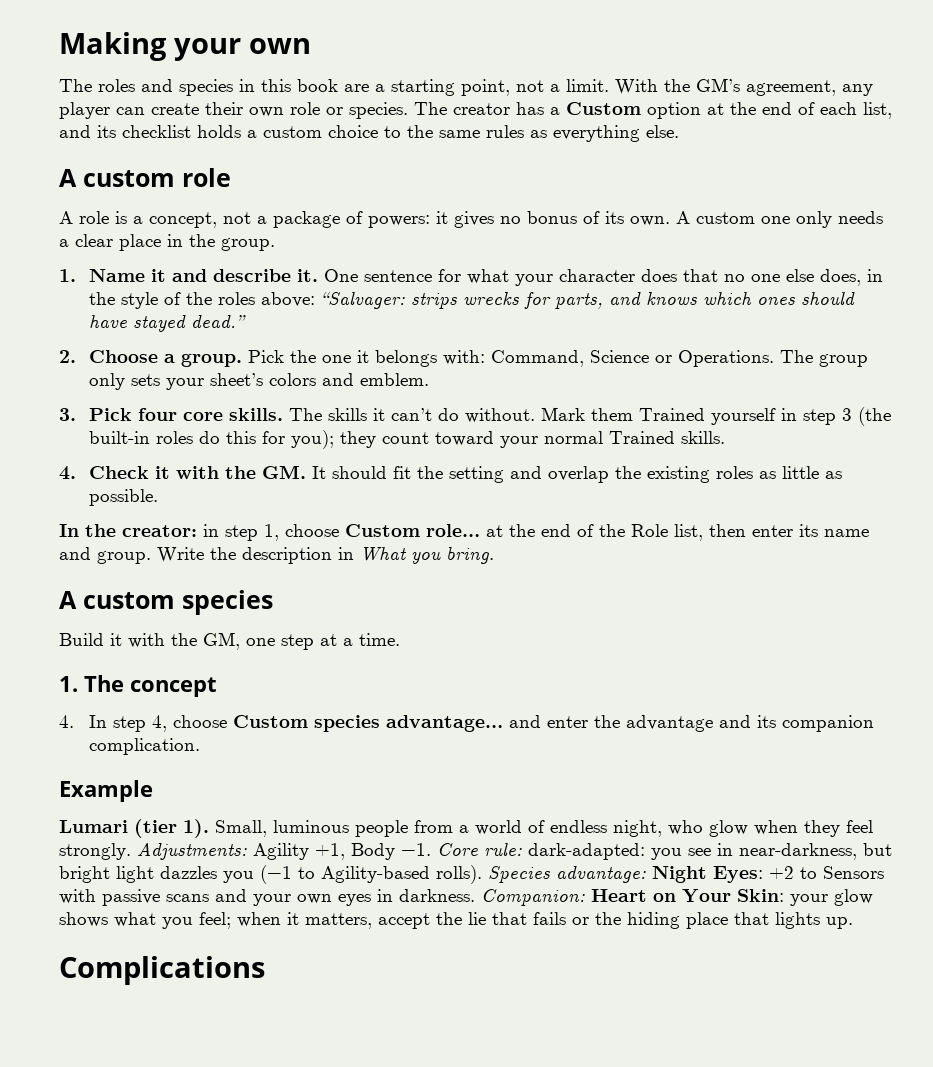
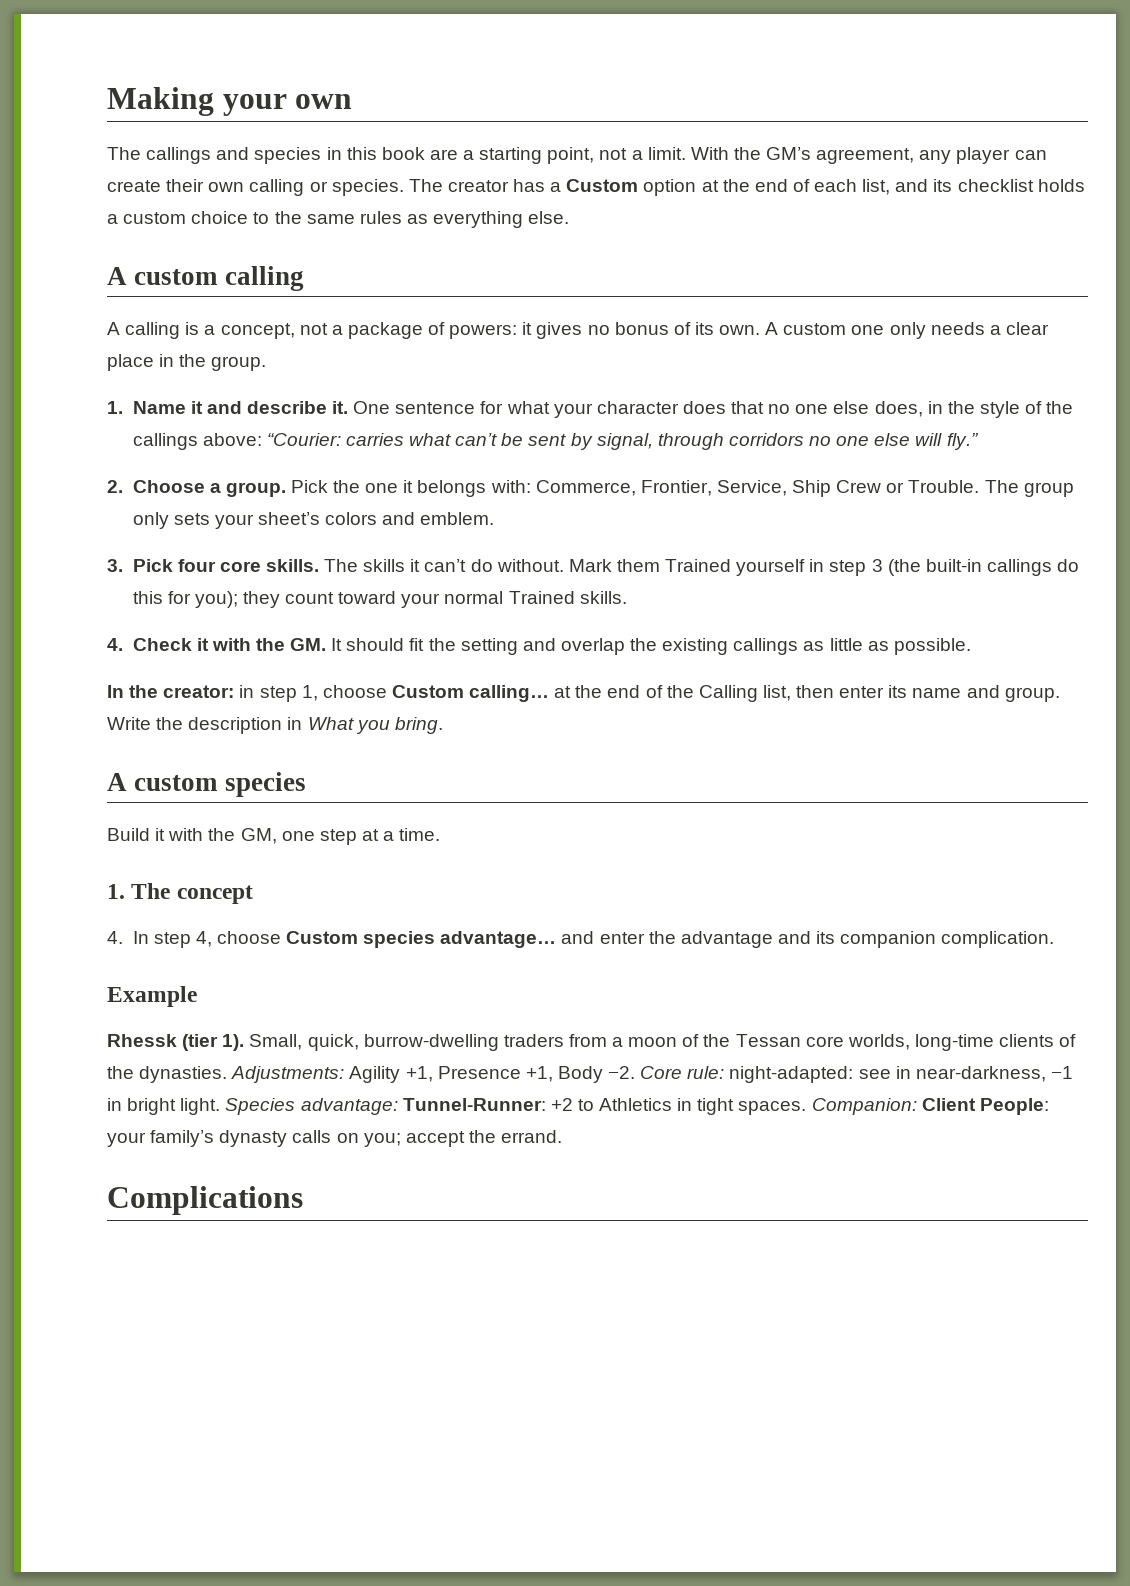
- The roles and species in this book are a starting point, not a limit.
+ The callings and species in this book are a starting point, not a limit.
- With the GM’s agreement, any player can create their own role or species.
+ With the GM’s agreement, any player can create their own calling or species.
- A custom role
- A role is a concept, not a package of powers: it gives no bonus of its own.
+ A custom calling
+ A calling is a concept, not a package of powers: it gives no bonus of its own.
- One sentence for what your character does that no one else does, in the style of the roles above: “Salvager: strips wrecks for parts, and knows which ones should have stayed dead.”
+ One sentence for what your character does that no one else does, in the style of the callings above: “Courier: carries what can’t be sent by signal, through corridors no one else will fly.”
- Pick the one it belongs with: Command, Science or Operations.
+ Pick the one it belongs with: Commerce, Frontier, Service, Ship Crew or Trouble.
- Mark them Trained yourself in step 3 (the built-in roles do this for you); they count toward your normal Trained skills.
+ Mark them Trained yourself in step 3 (the built-in callings do this for you); they count toward your normal Trained skills.
- 4. Check it with the GM. It should fit the setting and overlap the existing roles as little as possible.
+ 4. Check it with the GM. It should fit the setting and overlap the existing callings as little as possible.
- In the creator: in step 1, choose Custom role… at the end of the Role list, then enter its name and group.
+ In the creator: in step 1, choose Custom calling… at the end of the Calling list, then enter its name and group.
- Lumari (tier 1).
+ Rhessk (tier 1).
- Small, luminous people from a world of endless night, who glow when they feel strongly. Adjustments: Agility +1, Body −1. Core rule: dark-adapted: you see in near-darkness, but bright light dazzles you (−1 to Agility-based rolls). Species advantage: Night Eyes: +2 to Sensors with passive scans and your own eyes in darkness. Companion: Heart on Your Skin: your glow shows what you feel; when it matters, accept the lie that fails or the hiding place that lights up.
+ Small, quick, burrow-dwelling traders from a moon of the Tessan core worlds, long-time clients of the dynasties. Adjustments: Agility +1, Presence +1, Body −2. Core rule: night-adapted: see in near-darkness, −1 in bright light. Species advantage: Tunnel-Runner: +2 to Athletics in tight spaces. Companion: Client People: your family’s dynasty calls on you; accept the errand.

